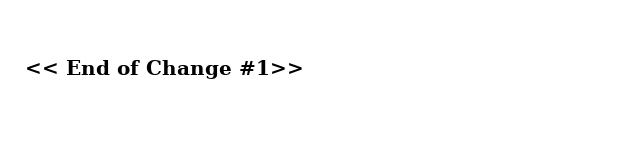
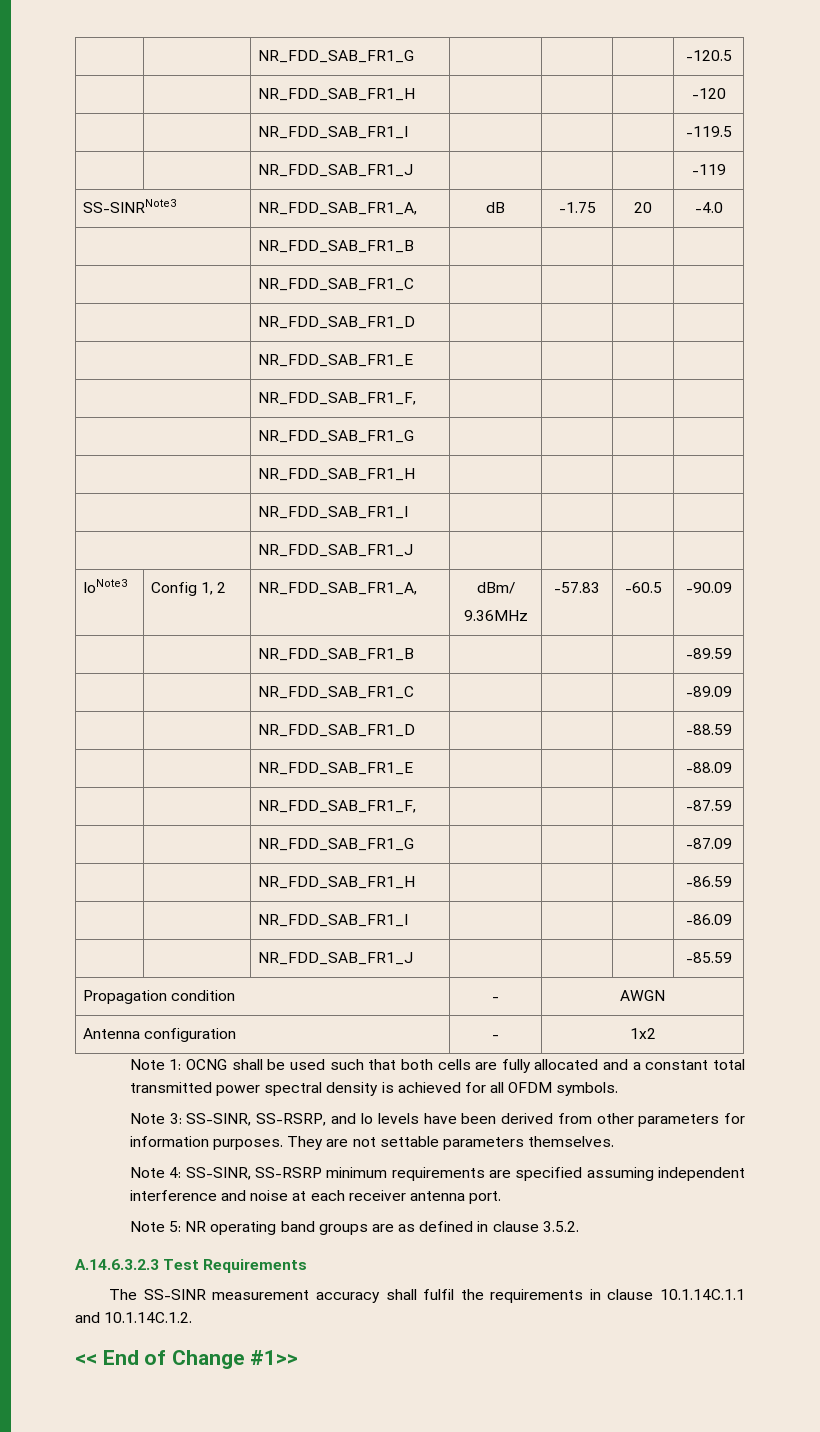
+ | | NR_FDD_SAB_FR1_G | | | | -120.5
+ | | NR_FDD_SAB_FR1_H | | | | -120
+ | | NR_FDD_SAB_FR1_I | | | | -119.5
+ | | NR_FDD_SAB_FR1_J | | | | -119
+ SS-SINRNote3 | NR_FDD_SAB_FR1_A, | dB | -1.75 | 20 | -4.0
+ | NR_FDD_SAB_FR1_B | | | |
+ | NR_FDD_SAB_FR1_C | | | |
+ | NR_FDD_SAB_FR1_D | | | |
+ | NR_FDD_SAB_FR1_E | | | |
+ | NR_FDD_SAB_FR1_F, | | | |
+ | NR_FDD_SAB_FR1_G | | | |
+ | NR_FDD_SAB_FR1_H | | | |
+ | NR_FDD_SAB_FR1_I | | | |
+ | NR_FDD_SAB_FR1_J | | | |
+ IoNote3 | Config 1, 2 | NR_FDD_SAB_FR1_A, | dBm/
+ 9.36MHz | -57.83 | -60.5 | -90.09
+ | | NR_FDD_SAB_FR1_B | | | | -89.59
+ | | NR_FDD_SAB_FR1_C | | | | -89.09
+ | | NR_FDD_SAB_FR1_D | | | | -88.59
+ | | NR_FDD_SAB_FR1_E | | | | -88.09
+ | | NR_FDD_SAB_FR1_F, | | | | -87.59
+ | | NR_FDD_SAB_FR1_G | | | | -87.09
+ | | NR_FDD_SAB_FR1_H | | | | -86.59
+ | | NR_FDD_SAB_FR1_I | | | | -86.09
+ | | NR_FDD_SAB_FR1_J | | | | -85.59
+ Propagation condition | - | AWGN
+ Antenna configuration | - | 1x2
+ Note 1: OCNG shall be used such that both cells are fully allocated and a constant total transmitted power spectral density is achieved for all OFDM symbols.
+ Note 3: SS-SINR, SS-RSRP, and Io levels have been derived from other parameters for information purposes. They are not settable parameters themselves.
+ Note 4: SS-SINR, SS-RSRP minimum requirements are specified assuming independent interference and noise at each receiver antenna port.
+ Note 5: NR operating band groups are as defined in clause 3.5.2.
+ A.14.6.3.2.3 Test Requirements
+ The SS-SINR measurement accuracy shall fulfil the requirements in clause 10.1.14C.1.1 and 10.1.14C.1.2.

